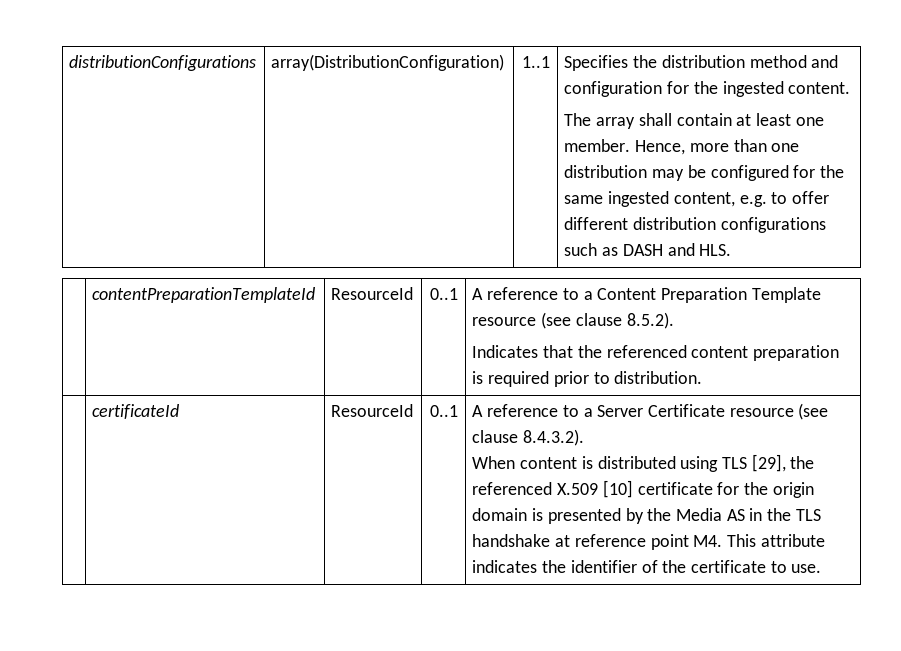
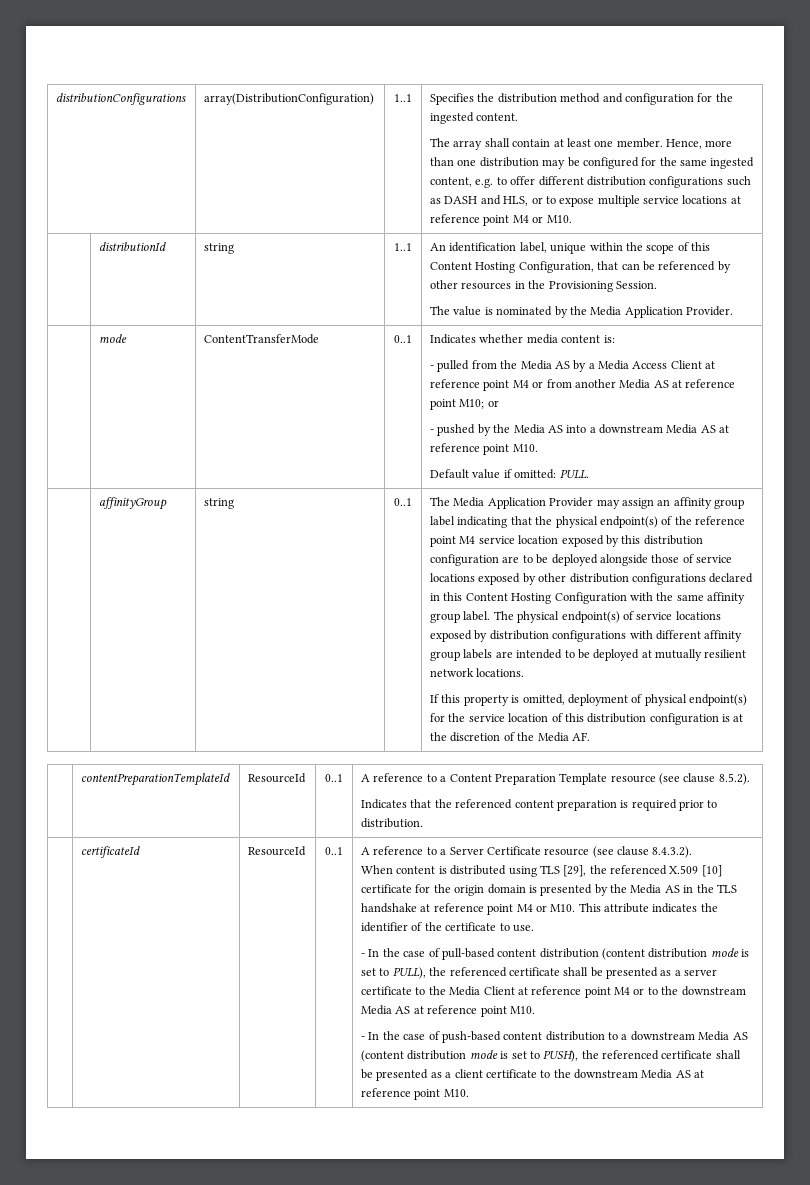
- Hence, more than one distribution may be configured for the same ingested content, e.g. to offer different distribution configurations such as DASH and HLS.
+ Hence, more than one distribution may be configured for the same ingested content, e.g. to offer different distribution configurations such as DASH and HLS, or to expose multiple service locations at reference point M4 or M10.
+ | distributionId | string | 1..1 | An identification label, unique within the scope of this Content Hosting Configuration, that can be referenced by other resources in the Provisioning Session.
+ The value is nominated by the Media Application Provider.
+ | mode | ContentTransferMode | 0..1 | Indicates whether media content is:
+ - pulled from the Media AS by a Media Access Client at reference point M4 or from another Media AS at reference point M10; or
+ - pushed by the Media AS into a downstream Media AS at reference point M10.
+ Default value if omitted: PULL.
+ | affinityGroup | string | 0..1 | The Media Application Provider may assign an affinity group label indicating that the physical endpoint(s) of the reference point M4 service location exposed by this distribution configuration are to be deployed alongside those of service locations exposed by other distribution configurations declared in this Content Hosting Configuration with the same affinity group label. The physical endpoint(s) of service locations exposed by distribution configurations with different affinity group labels are intended to be deployed at mutually resilient network locations.
+ If this property is omitted, deployment of physical endpoint(s) for the service location of this distribution configuration is at the discretion of the Media AF.
- When content is distributed using TLS [29], the referenced X.509 [10] certificate for the origin domain is presented by the Media AS in the TLS handshake at reference point M4. This attribute indicates the identifier of the certificate to use.
+ When content is distributed using TLS [29], the referenced X.509 [10] certificate for the origin domain is presented by the Media AS in the TLS handshake at reference point M4 or M10. This attribute indicates the identifier of the certificate to use.
+ - In the case of pull-based content distribution (content distribution mode is set to PULL), the referenced certificate shall be presented as a server certificate to the Media Client at reference point M4 or to the downstream Media AS at reference point M10.
+ - In the case of push-based content distribution to a downstream Media AS (content distribution mode is set to PUSH), the referenced certificate shall be presented as a client certificate to the downstream Media AS at reference point M10.

